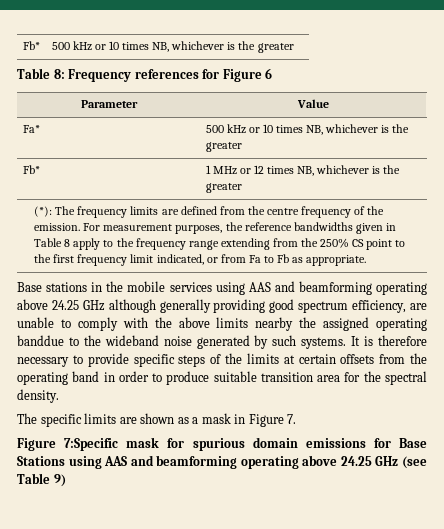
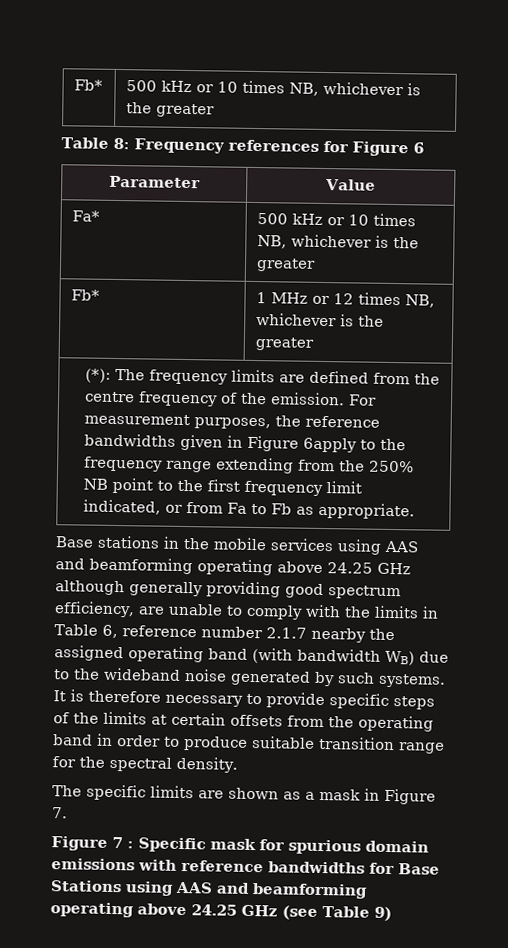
- For measurement purposes, the reference bandwidths given in Table 8 apply to the frequency range extending from the 250% CS point to the first frequency limit indicated, or from Fa to Fb as appropriate.
+ For measurement purposes, the reference bandwidths given in Figure 6apply to the frequency range extending from the 250% NB point to the first frequency limit indicated, or from Fa to Fb as appropriate.
- Base stations in the mobile services using AAS and beamforming operating above 24.25 GHz although generally providing good spectrum efficiency, are unable to comply with the above limits nearby the assigned operating banddue to the wideband noise generated by such systems.
+ Base stations in the mobile services using AAS and beamforming operating above 24.25 GHz although generally providing good spectrum efficiency, are unable to comply with the limits in Table 6, reference number 2.1.7 nearby the assigned operating band (with bandwidth WB) due to the wideband noise generated by such systems.
- It is therefore necessary to provide specific steps of the limits at certain offsets from the operating band in order to produce suitable transition area for the spectral density.
+ It is therefore necessary to provide specific steps of the limits at certain offsets from the operating band in order to produce suitable transition range for the spectral density.
- Figure 7:Specific mask for spurious domain emissions for Base Stations using AAS and beamforming operating above 24.25 GHz (see Table 9)
+ Figure 7 : Specific mask for spurious domain emissions with reference bandwidths for Base Stations using AAS and beamforming operating above 24.25 GHz (see Table 9)

